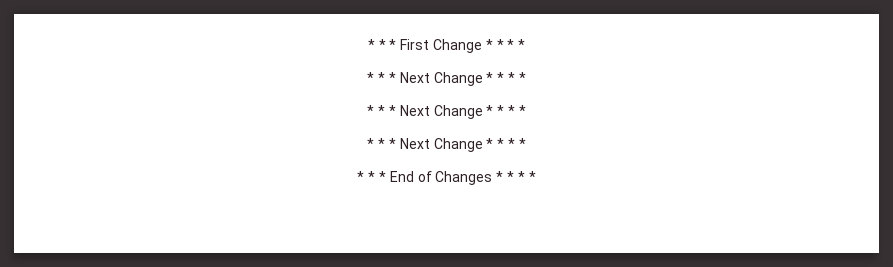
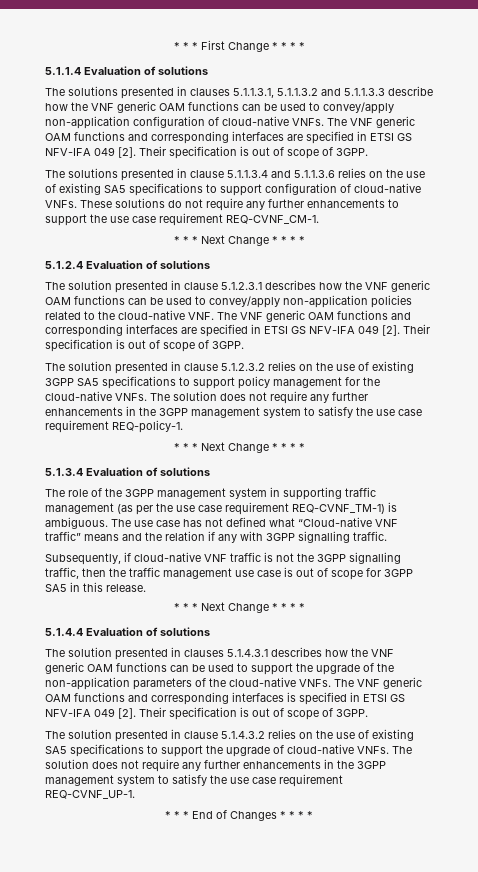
  * * * First Change * * * *
+ 5.1.1.4 Evaluation of solutions
+ The solutions presented in clauses 5.1.1.3.1, 5.1.1.3.2 and 5.1.1.3.3 describe how the VNF generic OAM functions can be used to convey/apply non-application configuration of cloud-native VNFs. The VNF generic OAM functions and corresponding interfaces are specified in ETSI GS NFV-IFA 049 [2]. Their specification is out of scope of 3GPP.
+ The solutions presented in clause 5.1.1.3.4 and 5.1.1.3.6 relies on the use of existing SA5 specifications to support configuration of cloud-native VNFs. These solutions do not require any further enhancements to support the use case requirement REQ-CVNF_CM-1.
  * * * Next Change * * * *
+ 5.1.2.4 Evaluation of solutions
+ The solution presented in clause 5.1.2.3.1 describes how the VNF generic OAM functions can be used to convey/apply non-application policies related to the cloud-native VNF. The VNF generic OAM functions and corresponding interfaces are specified in ETSI GS NFV-IFA 049 [2]. Their specification is out of scope of 3GPP.
+ The solution presented in clause 5.1.2.3.2 relies on the use of existing 3GPP SA5 specifications to support policy management for the cloud-native VNFs. The solution does not require any further enhancements in the 3GPP management system to satisfy the use case requirement REQ-policy-1.
  * * * Next Change * * * *
+ 5.1.3.4 Evaluation of solutions
+ The role of the 3GPP management system in supporting traffic management (as per the use case requirement REQ-CVNF_TM-1) is ambiguous. The use case has not defined what “Cloud-native VNF traffic” means and the relation if any with 3GPP signalling traffic.
+ Subsequently, if cloud-native VNF traffic is not the 3GPP signalling traffic, then the traffic management use case is out of scope for 3GPP SA5 in this release.
  * * * Next Change * * * *
+ 5.1.4.4 Evaluation of solutions
+ The solution presented in clauses 5.1.4.3.1 describes how the VNF generic OAM functions can be used to support the upgrade of the non-application parameters of the cloud-native VNFs. The VNF generic OAM functions and corresponding interfaces is specified in ETSI GS NFV-IFA 049 [2]. Their specification is out of scope of 3GPP.
+ The solution presented in clause 5.1.4.3.2 relies on the use of existing SA5 specifications to support the upgrade of cloud-native VNFs. The solution does not require any further enhancements in the 3GPP management system to satisfy the use case requirement REQ-CVNF_UP-1.

